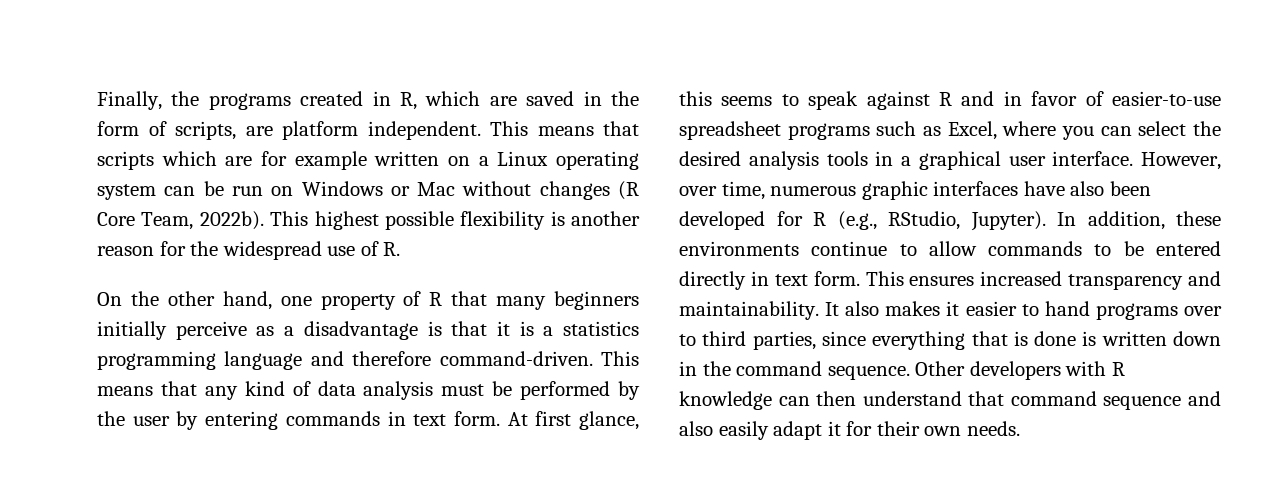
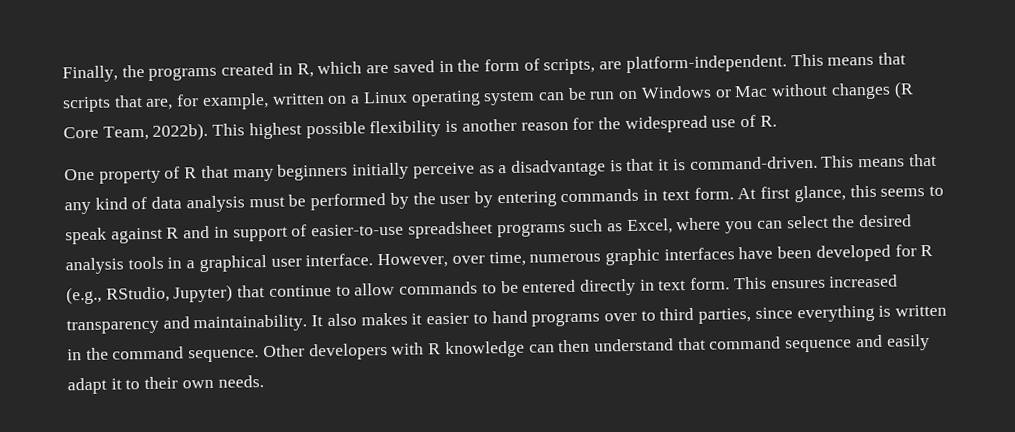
- Finally, the programs created in R, which are saved in the form of scripts, are platform independent.
+ Finally, the programs created in R, which are saved in the form of scripts, are platform-independent.
- This means that scripts which are for example written on a Linux operating system can be run on Windows or Mac without changes (R Core Team, 2022b).
+ This means that scripts that are, for example, written on a Linux operating system can be run on Windows or Mac without changes (R Core Team, 2022b).
- On the other hand, one property of R that many beginners initially perceive as a disadvantage is that it is a statistics programming language and therefore command-driven.
+ One property of R that many beginners initially perceive as a disadvantage is that it is command-driven.
- At first glance, this seems to speak against R and in favor of easier-to-use spreadsheet programs such as Excel, where you can select the desired analysis tools in a graphical user interface.
+ At first glance, this seems to speak against R and in support of easier-to-use spreadsheet programs such as Excel, where you can select the desired analysis tools in a graphical user interface.
- However, over time, numerous graphic interfaces have also been developed for R (e.g., RStudio, Jupyter). In addition, these environments continue to allow commands to be entered directly in text form.
+ However, over time, numerous graphic interfaces have been developed for R (e.g., RStudio, Jupyter) that continue to allow commands to be entered directly in text form.
- It also makes it easier to hand programs over to third parties, since everything that is done is written down in the command sequence.
+ It also makes it easier to hand programs over to third parties, since everything is written in the command sequence.
- Other developers with R knowledge can then understand that command sequence and also easily adapt it for their own needs.
+ Other developers with R knowledge can then understand that command sequence and easily adapt it to their own needs.

